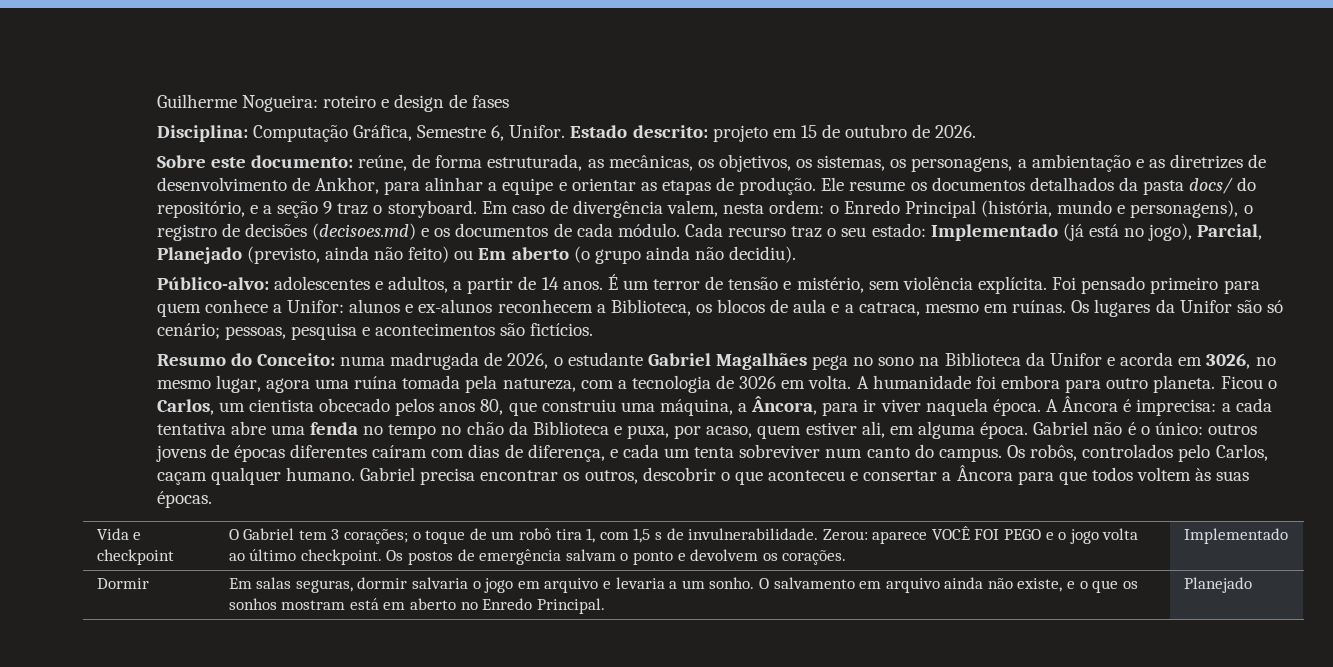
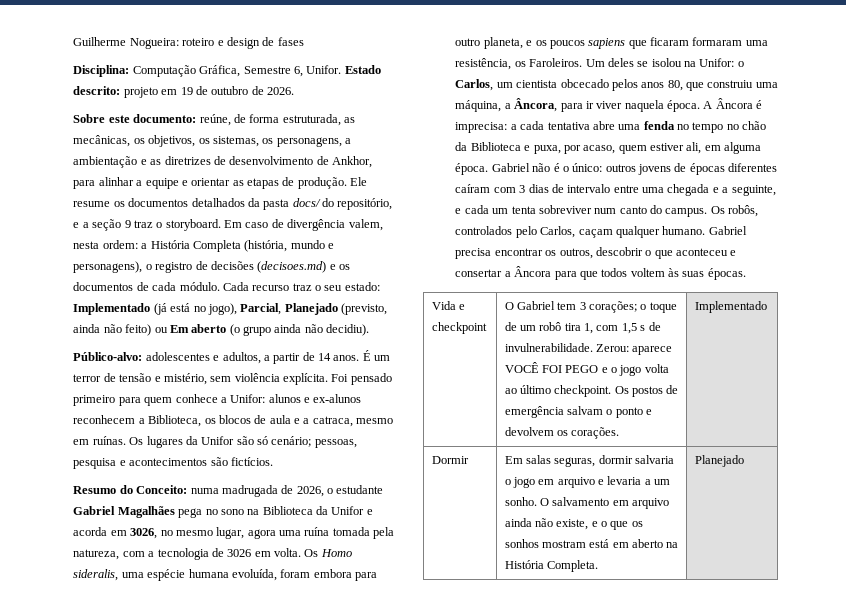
- Estado descrito: projeto em 15 de outubro de 2026.
+ Estado descrito: projeto em 19 de outubro de 2026.
- Em caso de divergência valem, nesta ordem: o Enredo Principal (história, mundo e personagens), o registro de decisões (decisoes.md) e os documentos de cada módulo.
+ Em caso de divergência valem, nesta ordem: a História Completa (história, mundo e personagens), o registro de decisões (decisoes.md) e os documentos de cada módulo.
- A humanidade foi embora para outro planeta. Ficou o Carlos, um cientista obcecado pelos anos 80, que construiu uma máquina, a Âncora, para ir viver naquela época.
+ Os Homo sideralis, uma espécie humana evoluída, foram embora para outro planeta, e os poucos sapiens que ficaram formaram uma resistência, os Faroleiros. Um deles se isolou na Unifor: o Carlos, um cientista obcecado pelos anos 80, que construiu uma máquina, a Âncora, para ir viver naquela época.
- Gabriel não é o único: outros jovens de épocas diferentes caíram com dias de diferença, e cada um tenta sobreviver num canto do campus.
+ Gabriel não é o único: outros jovens de épocas diferentes caíram com 3 dias de intervalo entre uma chegada e a seguinte, e cada um tenta sobreviver num canto do campus.
- Dormir | Em salas seguras, dormir salvaria o jogo em arquivo e levaria a um sonho. O salvamento em arquivo ainda não existe, e o que os sonhos mostram está em aberto no Enredo Principal. | Planejado
+ Dormir | Em salas seguras, dormir salvaria o jogo em arquivo e levaria a um sonho. O salvamento em arquivo ainda não existe, e o que os sonhos mostram está em aberto na História Completa. | Planejado

